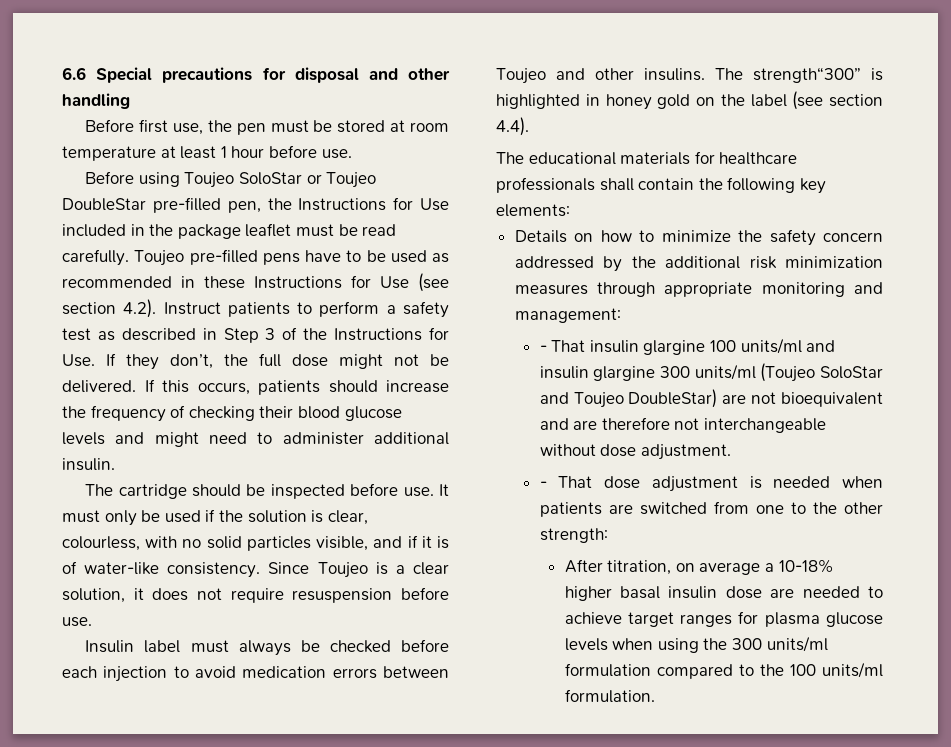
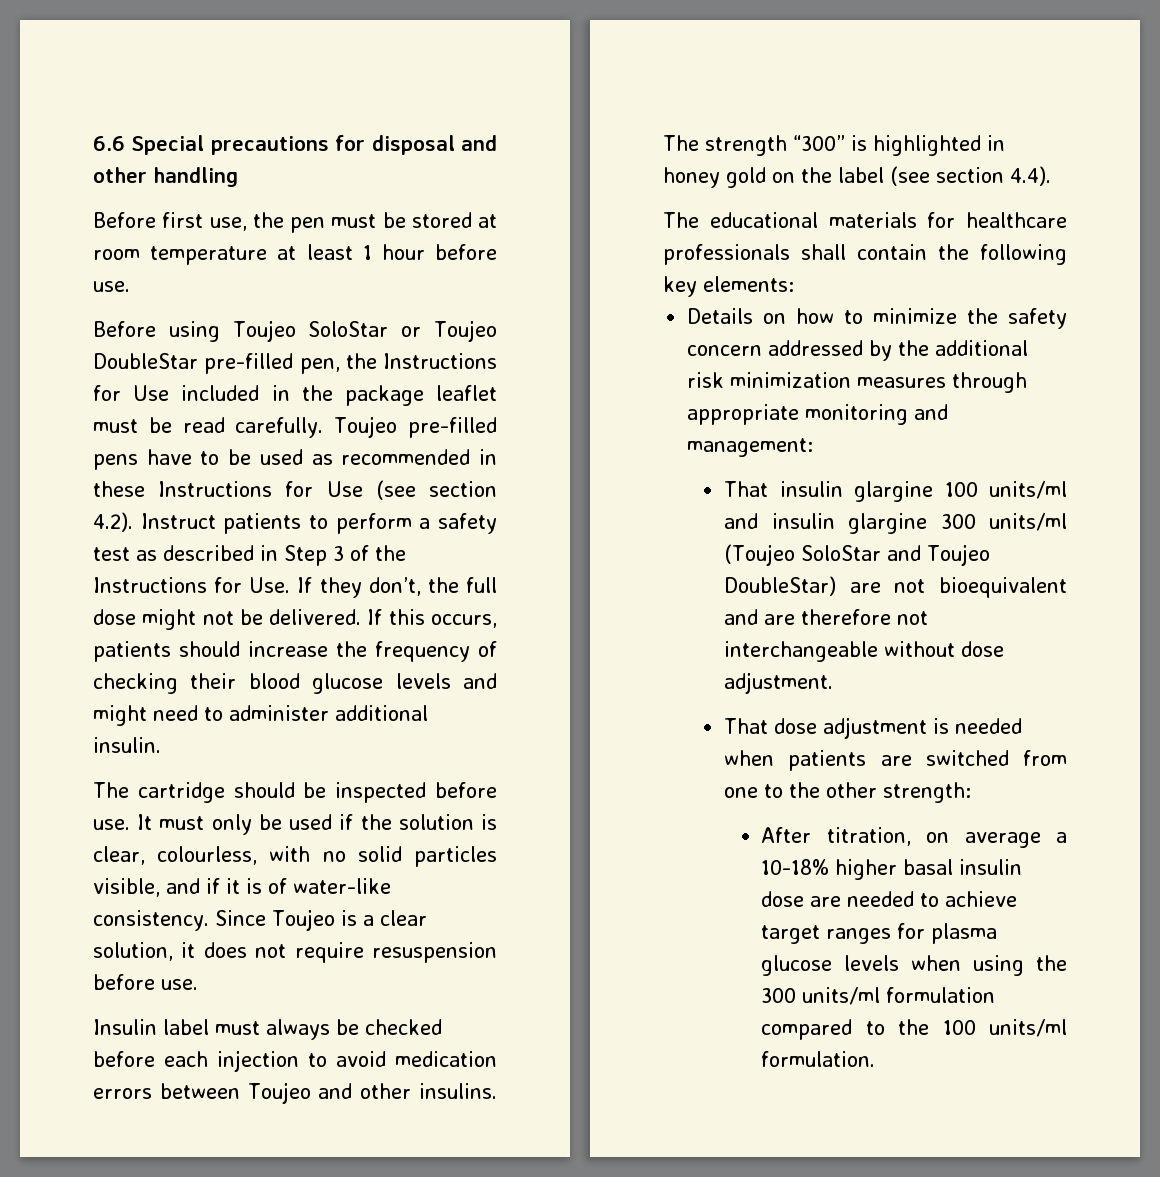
- The strength“300” is highlighted in honey gold on the label (see section 4.4).
+ The strength “300” is highlighted in honey gold on the label (see section 4.4).
- - That insulin glargine 100 units/ml and insulin glargine 300 units/ml (Toujeo SoloStar and Toujeo DoubleStar) are not bioequivalent and are therefore not interchangeable without dose adjustment.
+ That insulin glargine 100 units/ml and insulin glargine 300 units/ml (Toujeo SoloStar and Toujeo DoubleStar) are not bioequivalent and are therefore not interchangeable without dose adjustment.
- - That dose adjustment is needed when patients are switched from one to the other strength:
+ That dose adjustment is needed when patients are switched from one to the other strength:

